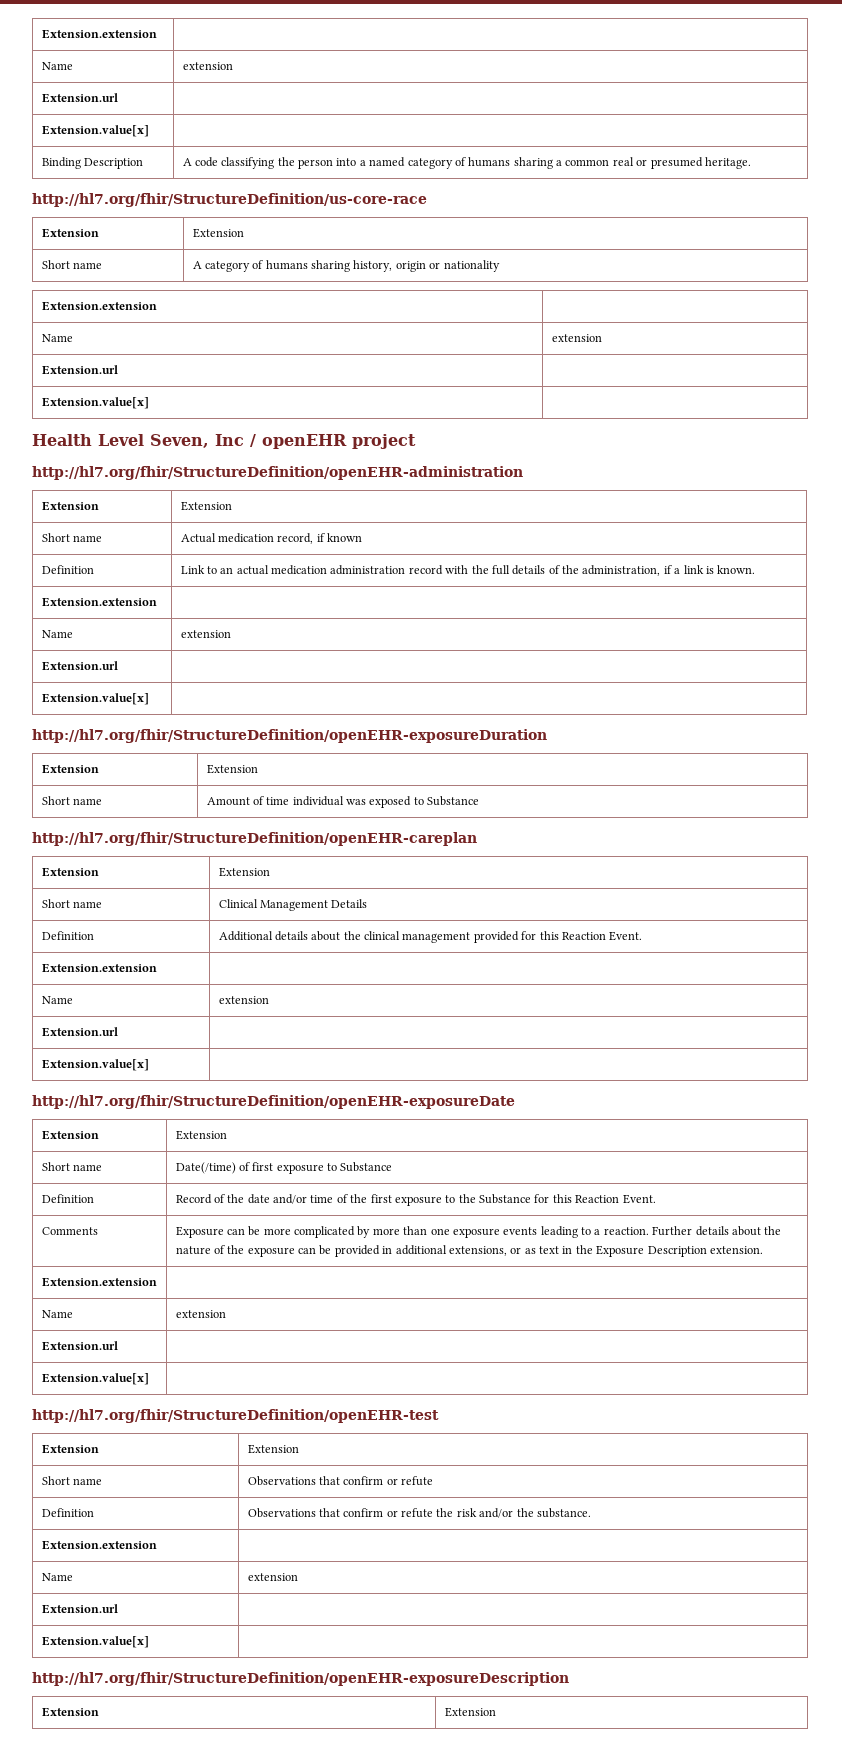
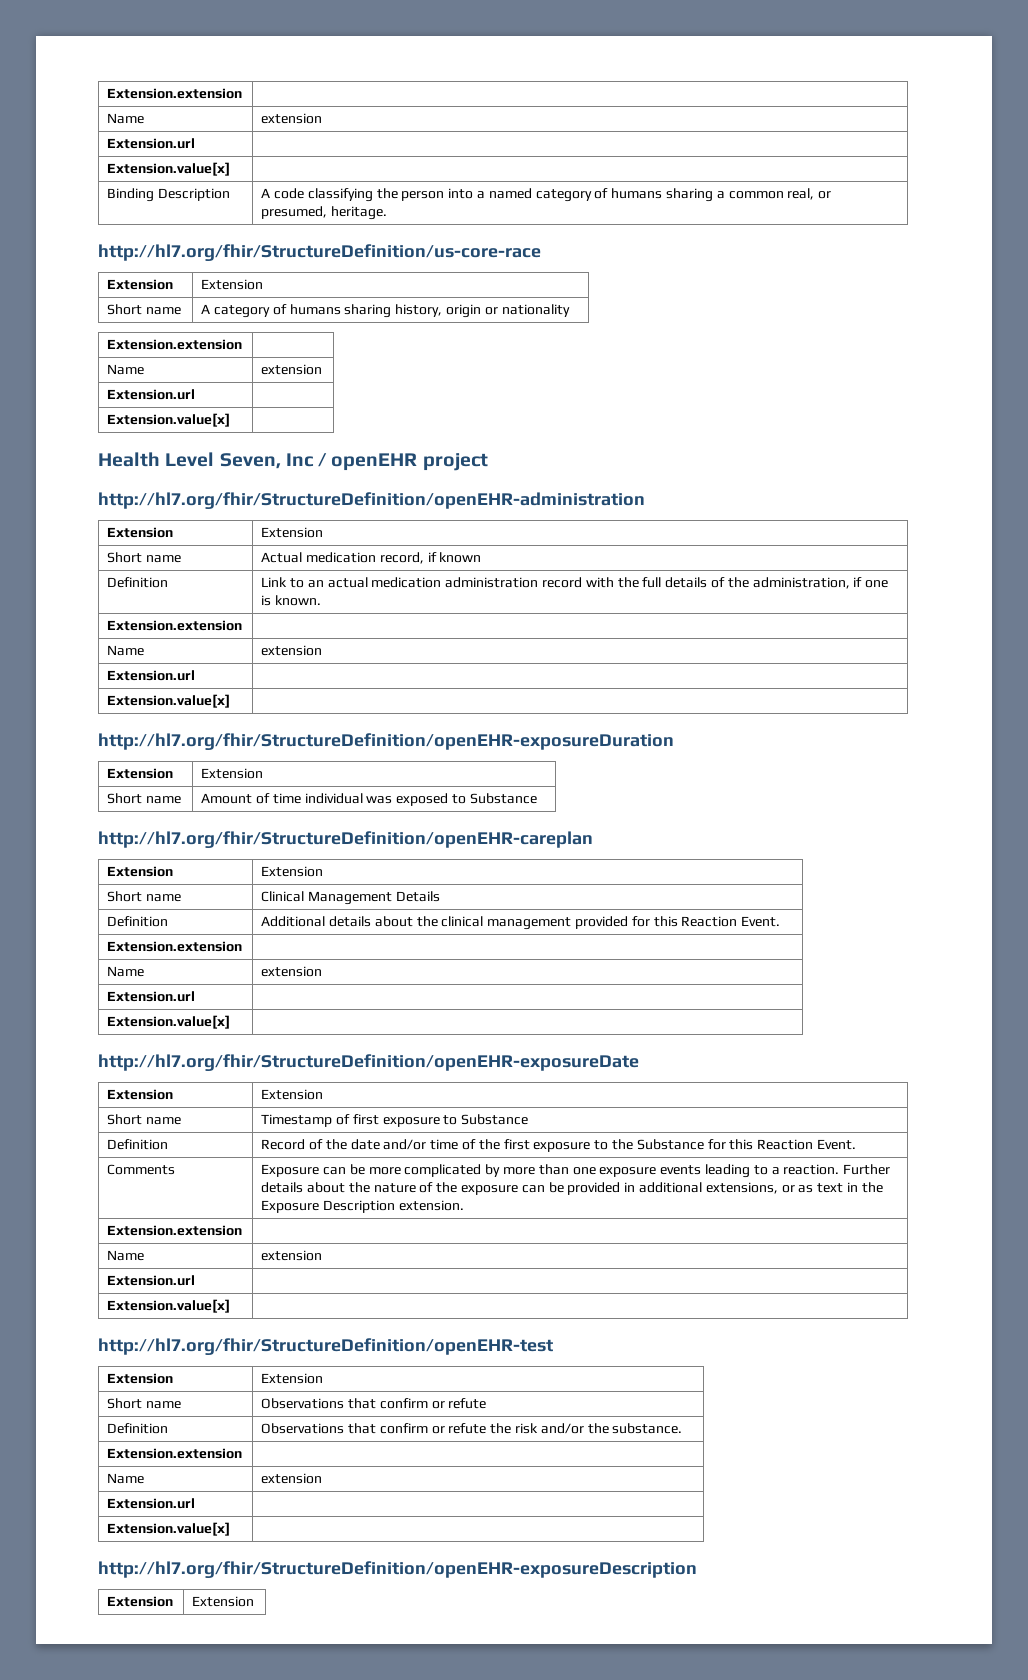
- Binding Description | A code classifying the person into a named category of humans sharing a common real or presumed heritage.
+ Binding Description | A code classifying the person into a named category of humans sharing a common real, or presumed, heritage.
- Definition | Link to an actual medication administration record with the full details of the administration, if a link is known.
+ Definition | Link to an actual medication administration record with the full details of the administration, if one is known.
- Short name | Date(/time) of first exposure to Substance
+ Short name | Timestamp of first exposure to Substance

